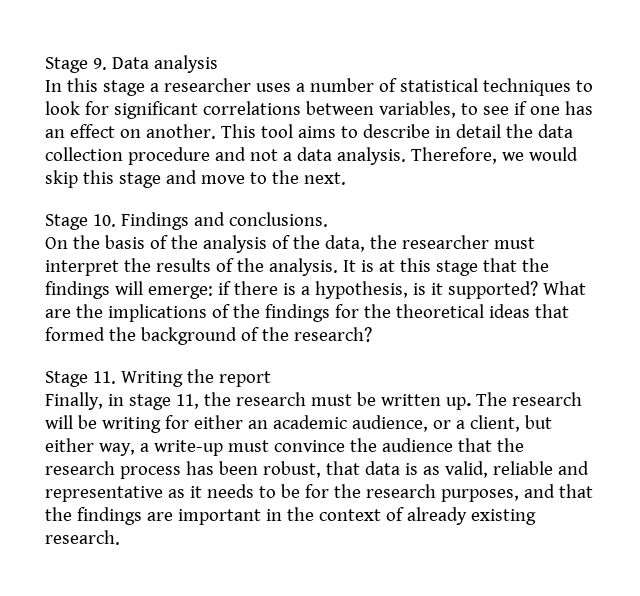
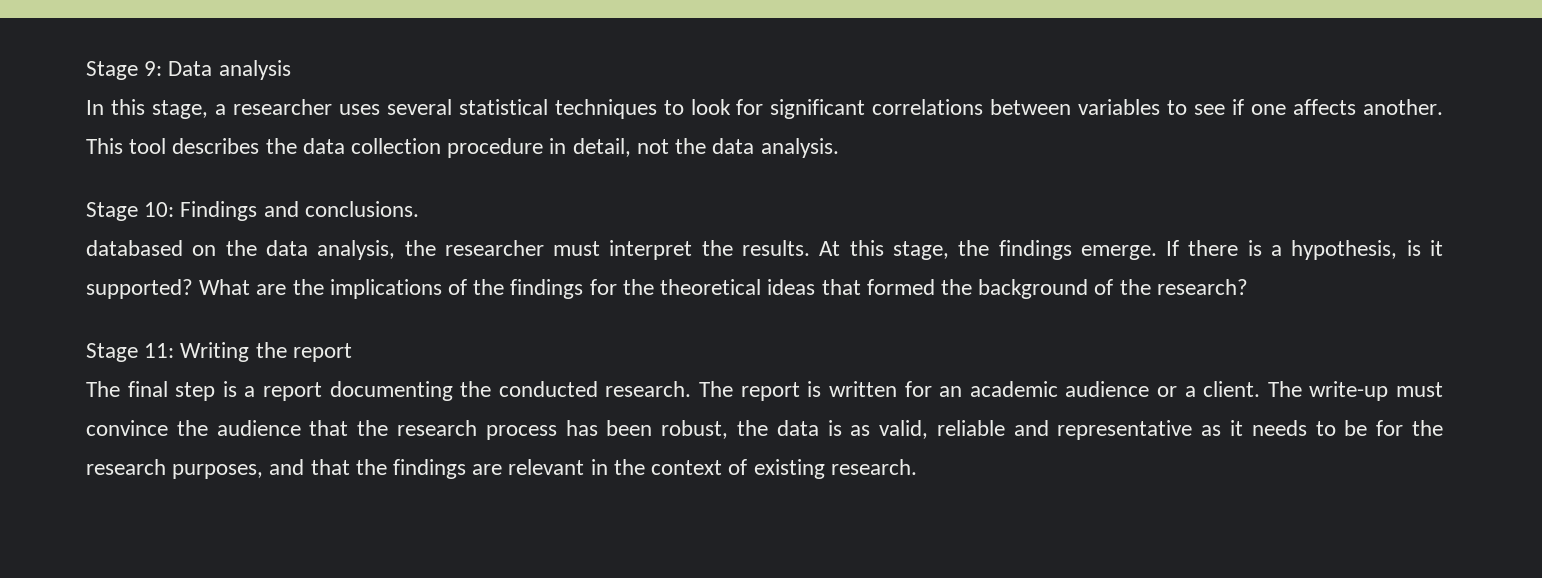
- Stage 9. Data analysis
+ Stage 9: Data analysis
- In this stage a researcher uses a number of statistical techniques to look for significant correlations between variables, to see if one has an effect on another. This tool aims to describe in detail the data collection procedure and not a data analysis. Therefore, we would skip this stage and move to the next.
- Stage 10. Findings and conclusions.
+ In this stage, a researcher uses several statistical techniques to look for significant correlations between variables to see if one affects another. This tool describes the data collection procedure in detail, not the data analysis.
+ Stage 10: Findings and conclusions.
- On the basis of the analysis of the data, the researcher must interpret the results of the analysis. It is at this stage that the findings will emerge: if there is a hypothesis, is it supported?
+ databased on the data analysis, the researcher must interpret the results. At this stage, the findings emerge. If there is a hypothesis, is it supported?
- Stage 11. Writing the report
+ Stage 11: Writing the report
- Finally, in stage 11, the research must be written up. The research will be writing for either an academic audience, or a client, but either way, a write-up must convince the audience that the research process has been robust, that data is as valid, reliable and representative as it needs to be for the research purposes, and that the findings are important in the context of already existing research.
+ The final step is a report documenting the conducted research. The report is written for an academic audience or a client. The write-up must convince the audience that the research process has been robust, the data is as valid, reliable and representative as it needs to be for the research purposes, and that the findings are relevant in the context of existing research.

